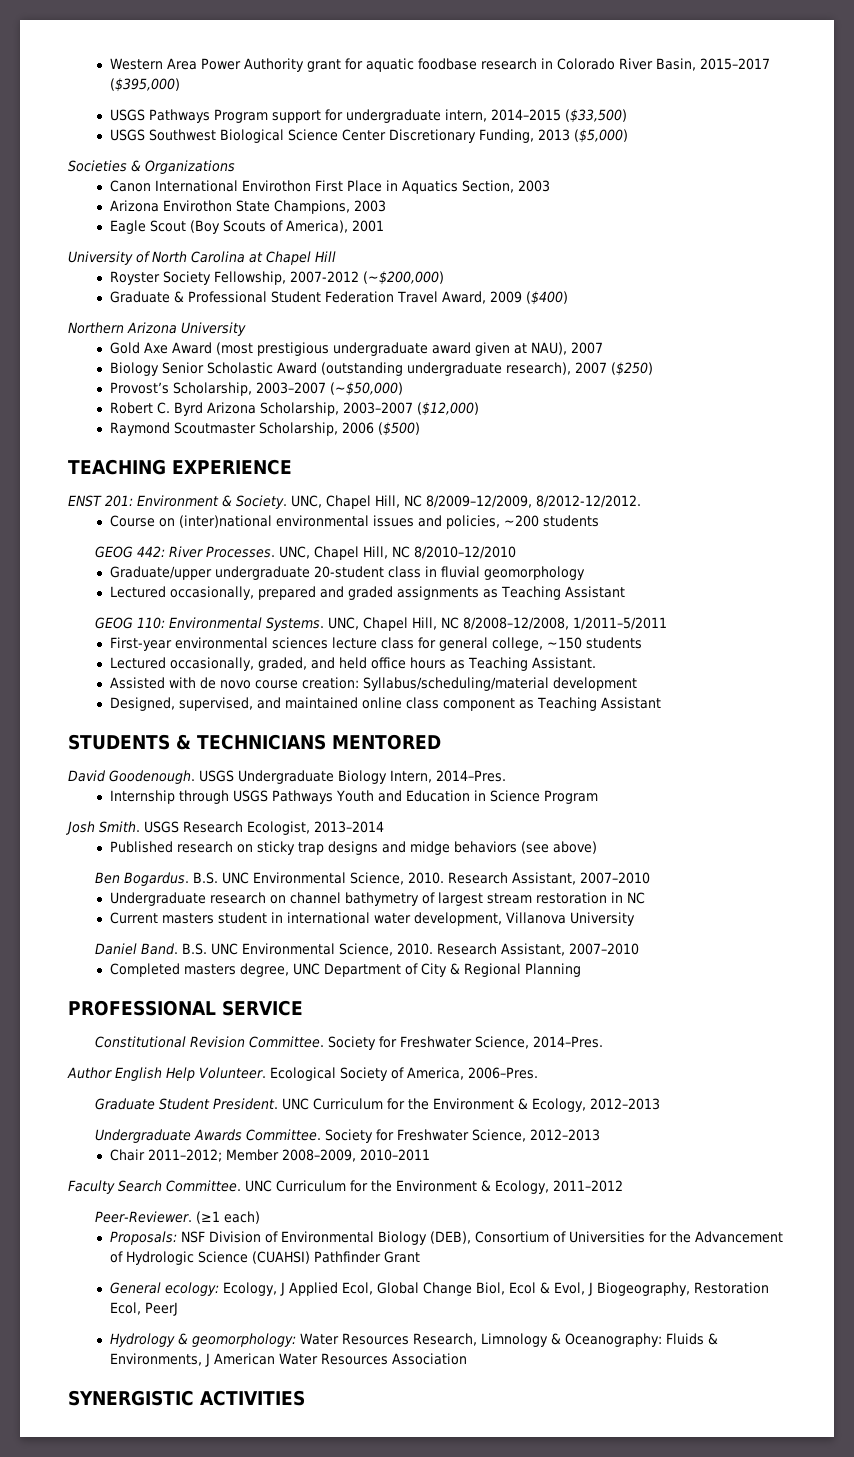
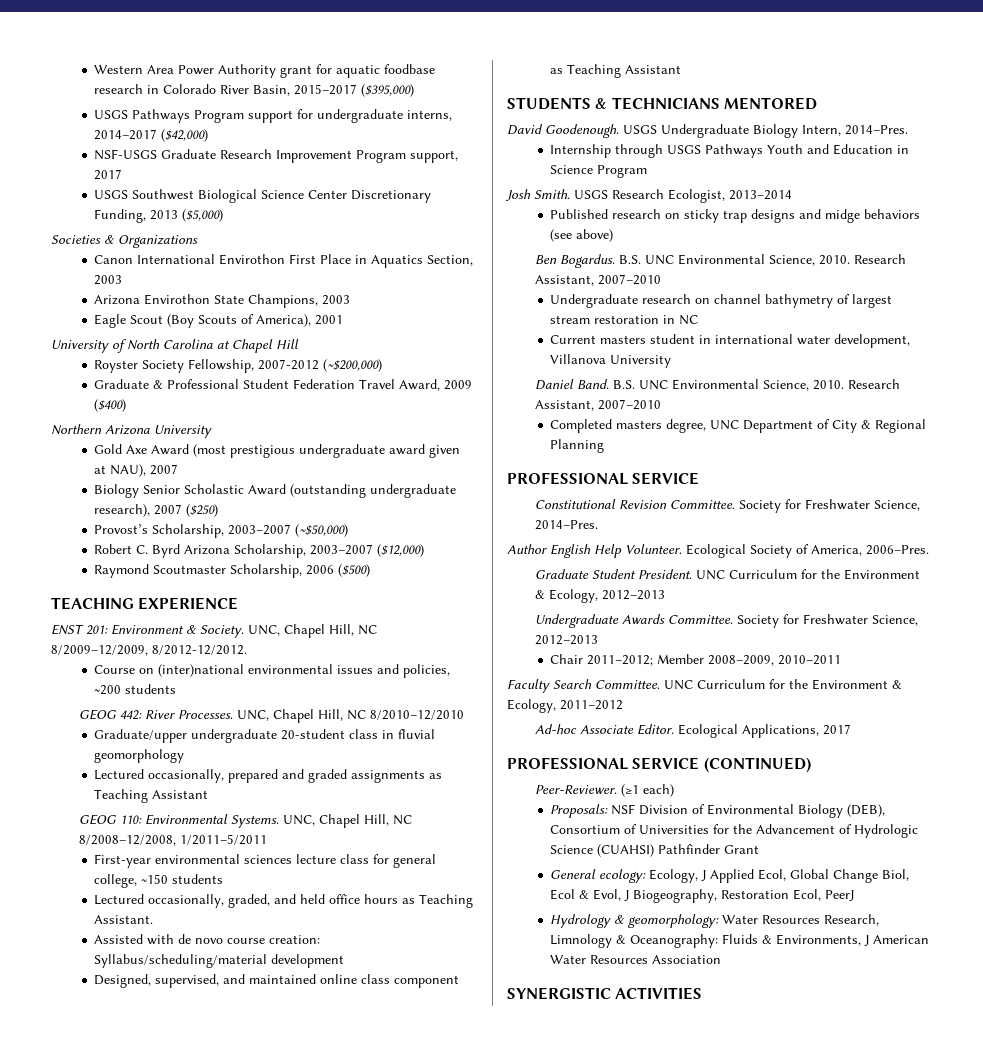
- USGS Pathways Program support for undergraduate intern, 2014–2015 ($33,500)
+ USGS Pathways Program support for undergraduate interns, 2014–2017 ($42,000)
+ NSF-USGS Graduate Research Improvement Program support, 2017
+ Ad-hoc Associate Editor. Ecological Applications, 2017
+ PROFESSIONAL SERVICE (CONTINUED)

